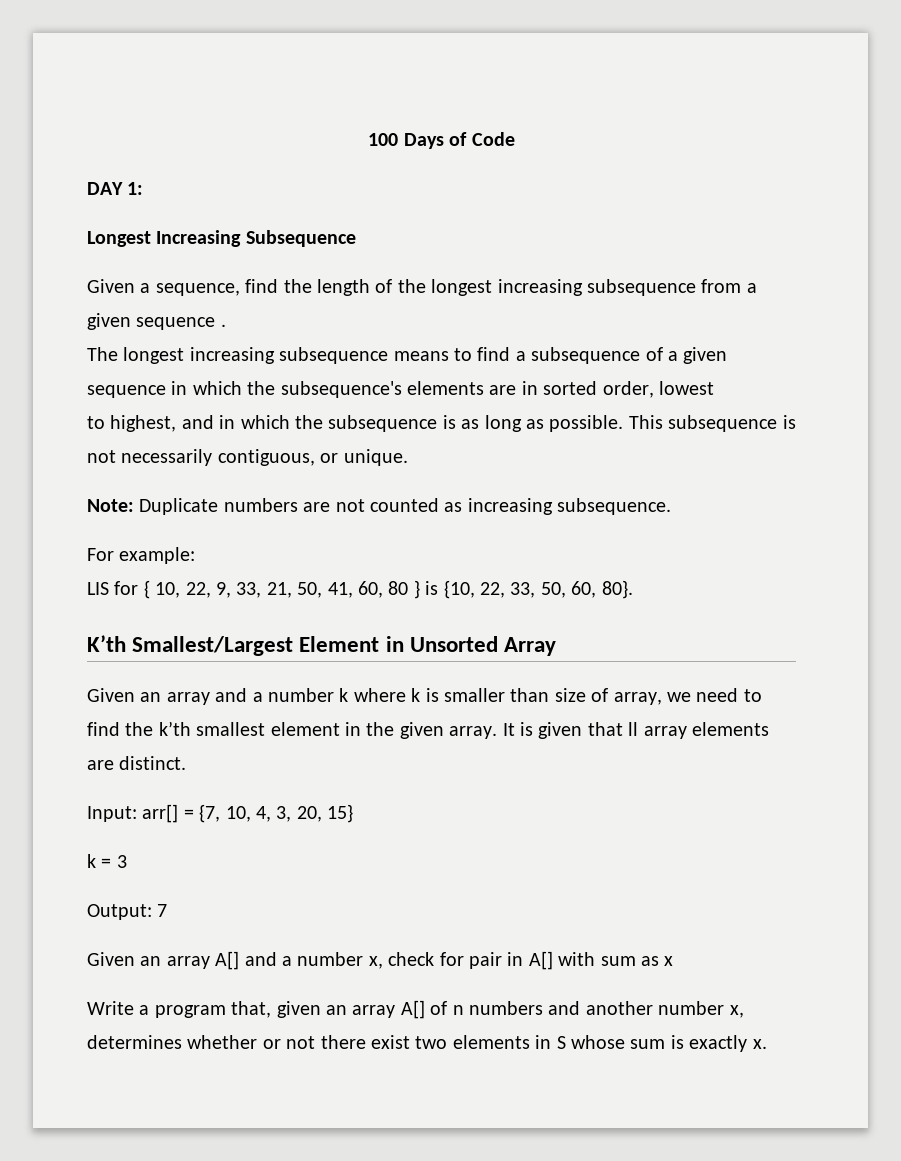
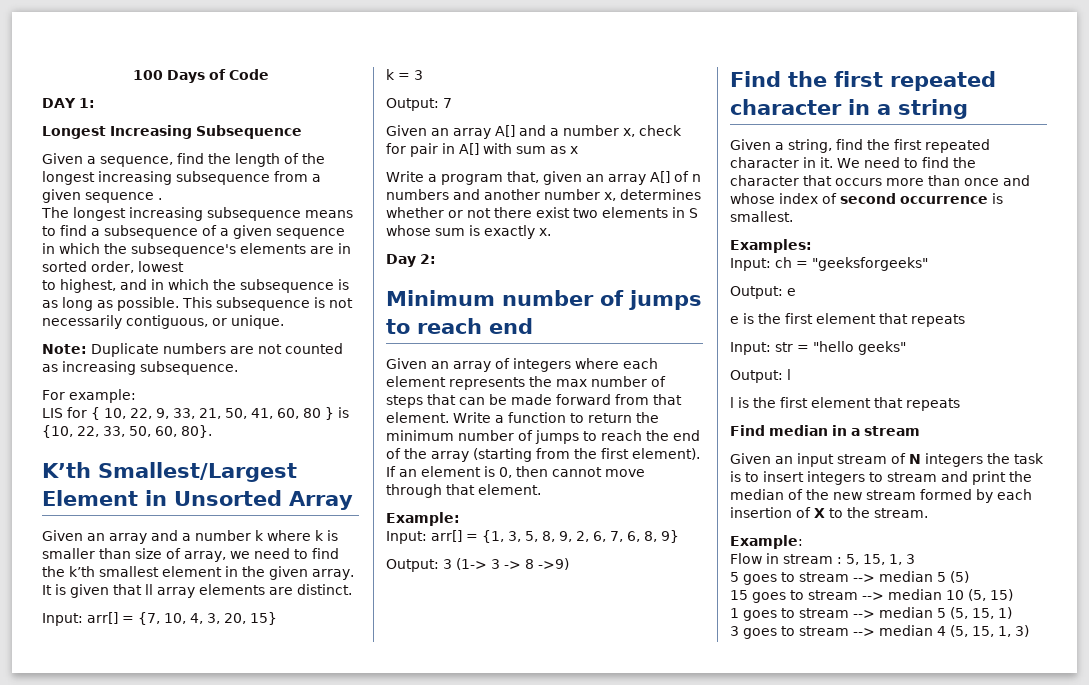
+ Day 2:
+ Minimum number of jumps to reach end
+ Given an array of integers where each element represents the max number of steps that can be made forward from that element. Write a function to return the minimum number of jumps to reach the end of the array (starting from the first element). If an element is 0, then cannot move through that element.
+ Example:
+ Input: arr[] = {1, 3, 5, 8, 9, 2, 6, 7, 6, 8, 9}
+ Output: 3 (1-> 3 -> 8 ->9)
+ Find the first repeated character in a string
+ Given a string, find the first repeated character in it. We need to find the character that occurs more than once and whose index of second occurrence is smallest.
+ Examples:
+ Input: ch = "geeksforgeeks"
+ Output: e
+ e is the first element that repeats
+ Input: str = "hello geeks"
+ Output: l
+ l is the first element that repeats
+ Find median in a stream
+ Given an input stream of N integers the task is to insert integers to stream and print the median of the new stream formed by each insertion of X to the stream.
+ Example:
+ Flow in stream : 5, 15, 1, 3
+ 5 goes to stream --> median 5 (5)
+ 15 goes to stream --> median 10 (5, 15)
+ 1 goes to stream --> median 5 (5, 15, 1)
+ 3 goes to stream --> median 4 (5, 15, 1, 3)

